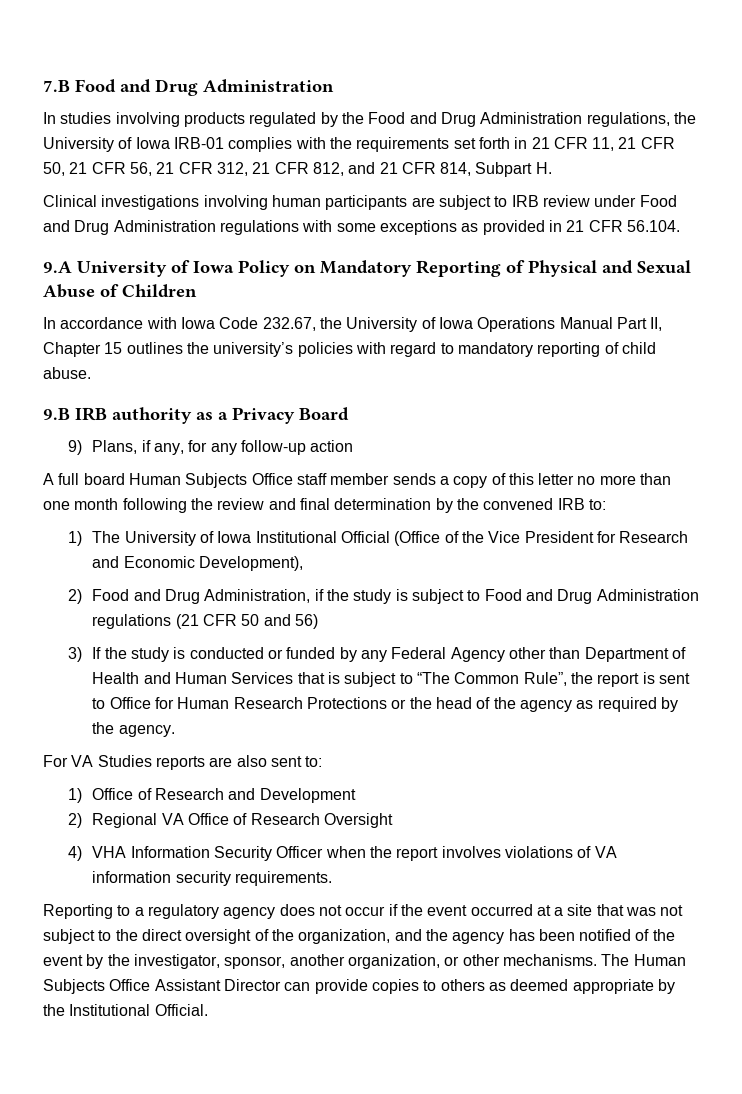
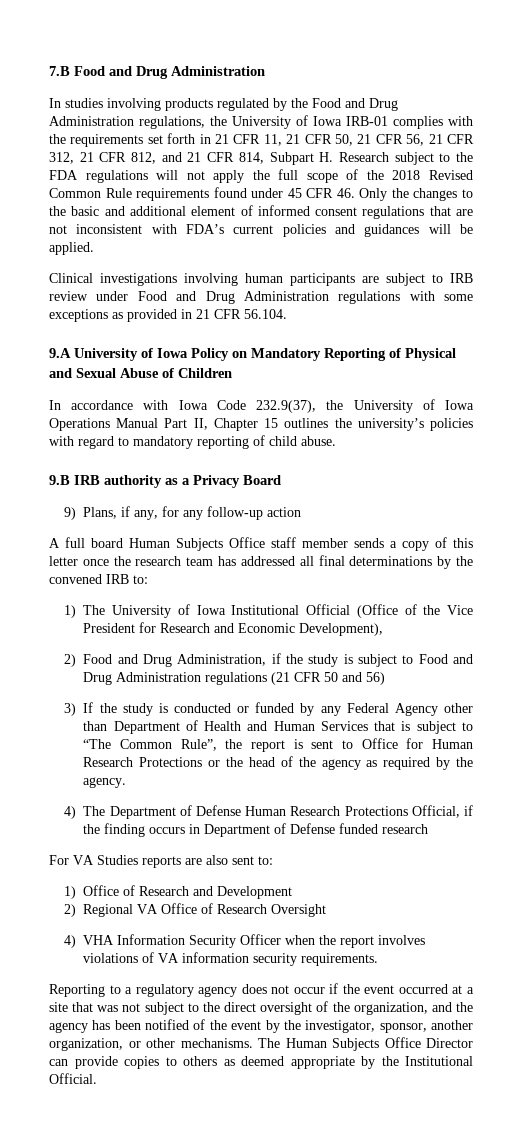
- In studies involving products regulated by the Food and Drug Administration regulations, the University of Iowa IRB-01 complies with the requirements set forth in 21 CFR 11, 21 CFR 50, 21 CFR 56, 21 CFR 312, 21 CFR 812, and 21 CFR 814, Subpart H.
+ In studies involving products regulated by the Food and Drug Administration regulations, the University of Iowa IRB-01 complies with the requirements set forth in 21 CFR 11, 21 CFR 50, 21 CFR 56, 21 CFR 312, 21 CFR 812, and 21 CFR 814, Subpart H. Research subject to the FDA regulations will not apply the full scope of the 2018 Revised Common Rule requirements found under 45 CFR 46. Only the changes to the basic and additional element of informed consent regulations that are not inconsistent with FDA’s current policies and guidances will be applied.
- In accordance with Iowa Code 232.67, the University of Iowa Operations Manual Part II, Chapter 15 outlines the university’s policies with regard to mandatory reporting of child abuse.
+ In accordance with Iowa Code 232.9(37), the University of Iowa Operations Manual Part II, Chapter 15 outlines the university’s policies with regard to mandatory reporting of child abuse.
- A full board Human Subjects Office staff member sends a copy of this letter no more than one month following the review and final determination by the convened IRB to:
+ A full board Human Subjects Office staff member sends a copy of this letter once the research team has addressed all final determinations by the convened IRB to:
+ 4) The Department of Defense Human Research Protections Official, if the finding occurs in Department of Defense funded research
- The Human Subjects Office Assistant Director can provide copies to others as deemed appropriate by the Institutional Official.
+ The Human Subjects Office Director can provide copies to others as deemed appropriate by the Institutional Official.

